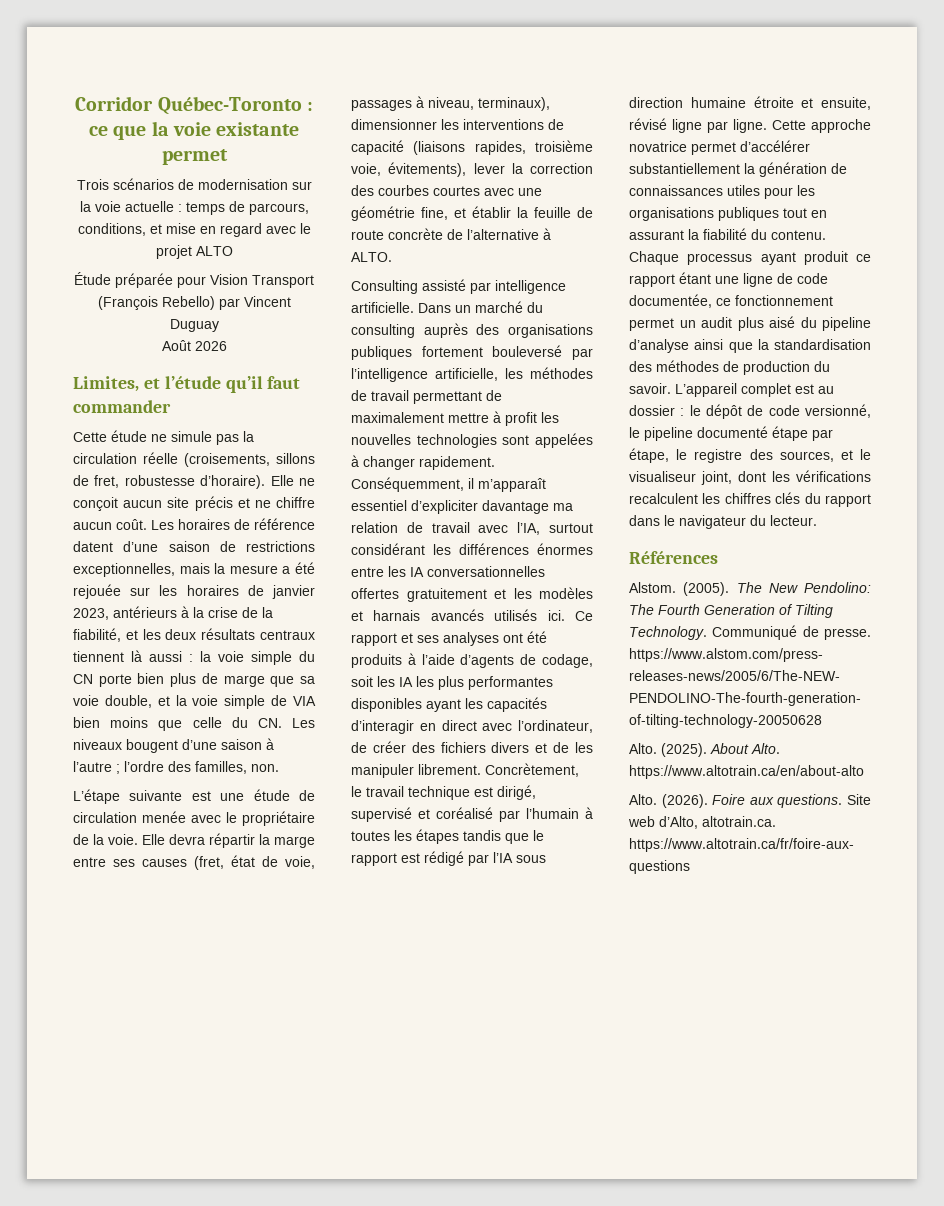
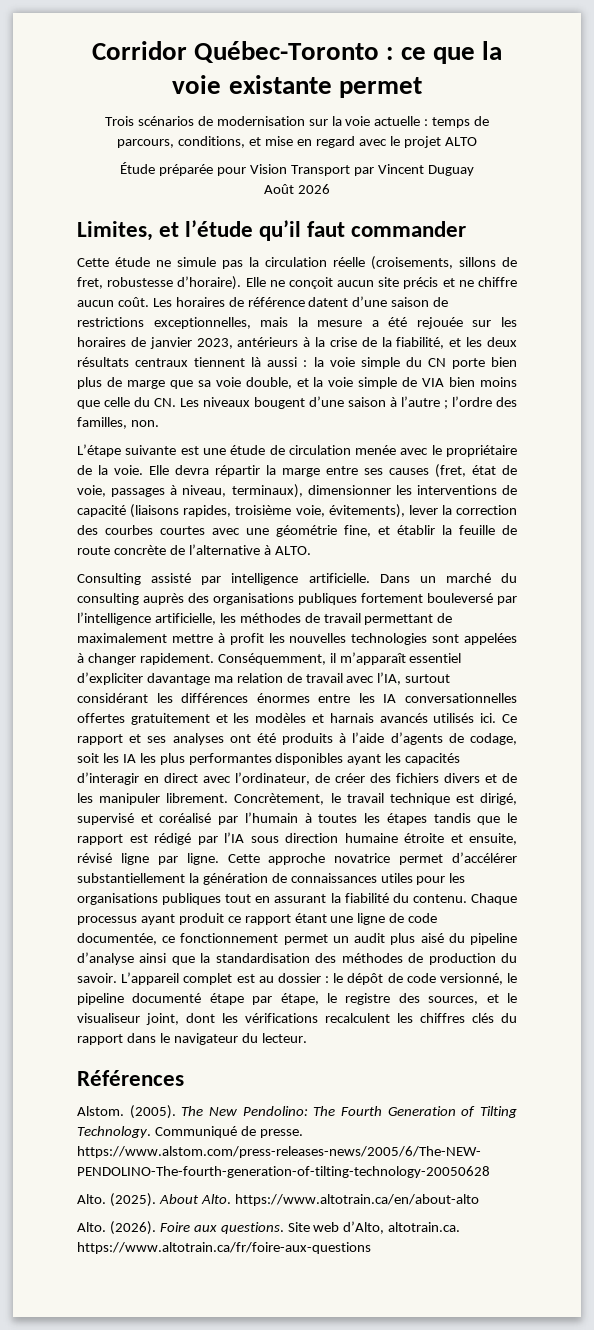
- Étude préparée pour Vision Transport (François Rebello) par Vincent Duguay
+ Étude préparée pour Vision Transport par Vincent Duguay

